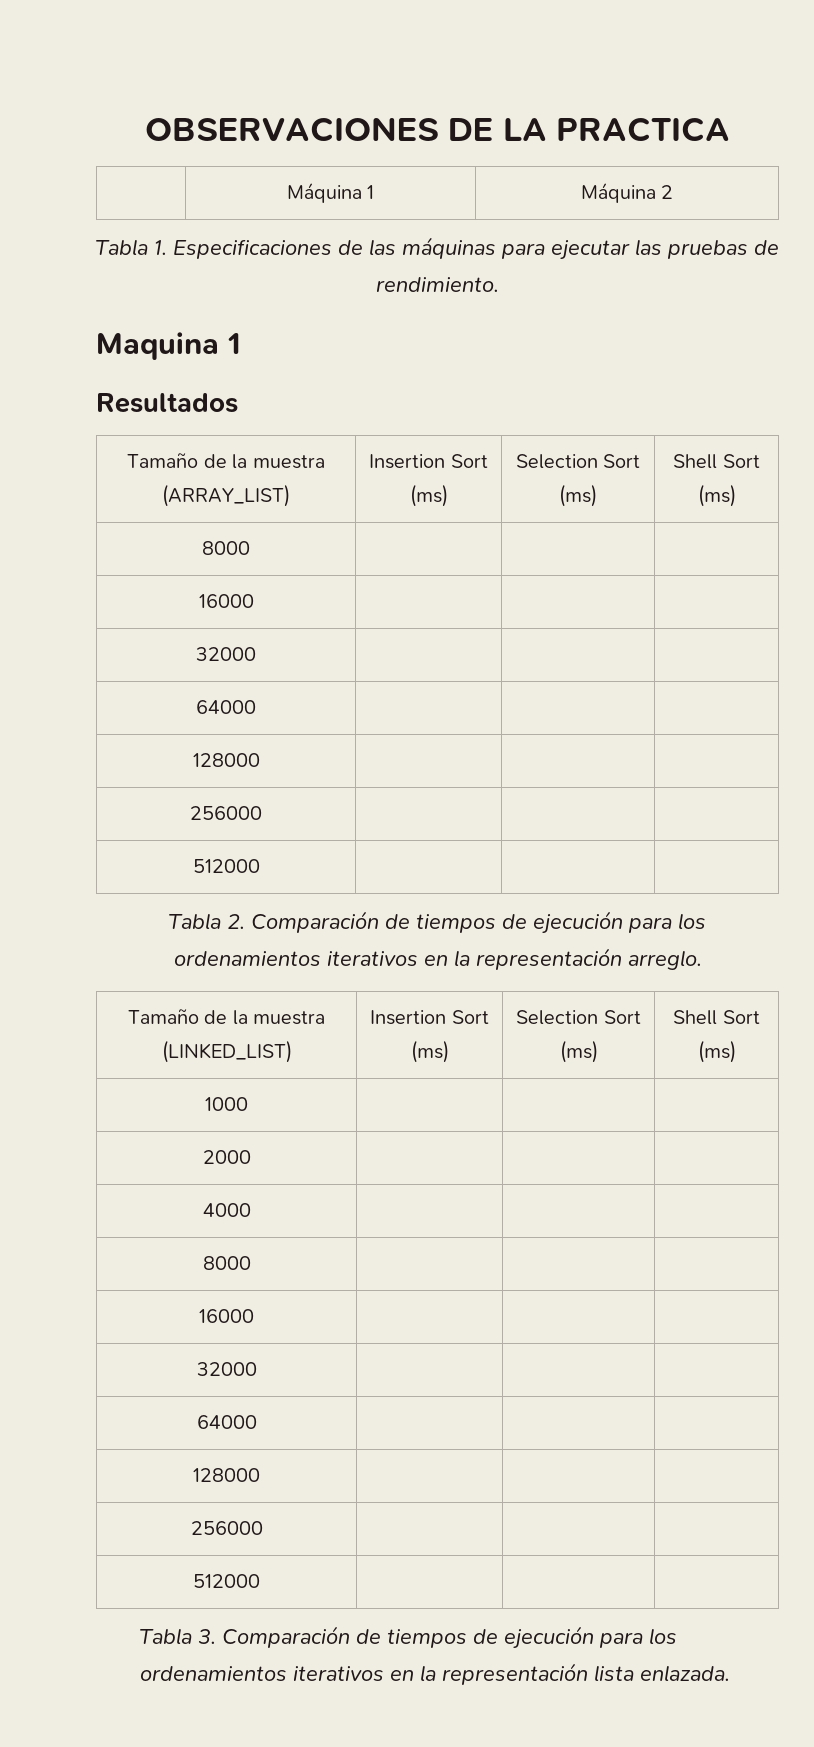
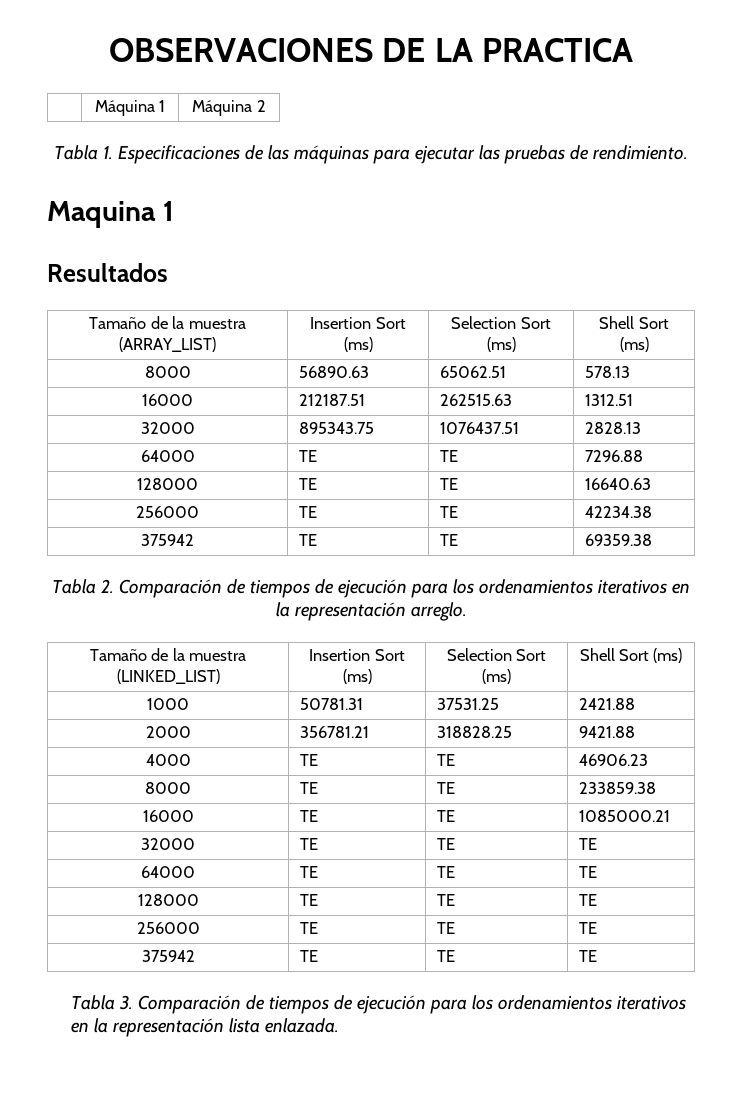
  Tamaño de la muestra (ARRAY_LIST) | Insertion Sort (ms) | Selection Sort (ms) | Shell Sort (ms)
- 8000 | | |
- 16000 | | |
- 32000 | | |
- 64000 | | |
- 128000 | | |
- 256000 | | |
- 512000 | | |
+ 8000 | 56890.63 | 65062.51 | 578.13
+ 16000 | 212187.51 | 262515.63 | 1312.51
+ 32000 | 895343.75 | 1076437.51 | 2828.13
+ 64000 | TE | TE | 7296.88
+ 128000 | TE | TE | 16640.63
+ 256000 | TE | TE | 42234.38
+ 375942 | TE | TE | 69359.38
- 1000 | | |
- 2000 | | |
- 4000 | | |
- 8000 | | |
- 16000 | | |
- 32000 | | |
- 64000 | | |
- 128000 | | |
- 256000 | | |
- 512000 | | |
+ 1000 | 50781.31 | 37531.25 | 2421.88
+ 2000 | 356781.21 | 318828.25 | 9421.88
+ 4000 | TE | TE | 46906.23
+ 8000 | TE | TE | 233859.38
+ 16000 | TE | TE | 1085000.21
+ 32000 | TE | TE | TE
+ 64000 | TE | TE | TE
+ 128000 | TE | TE | TE
+ 256000 | TE | TE | TE
+ 375942 | TE | TE | TE

